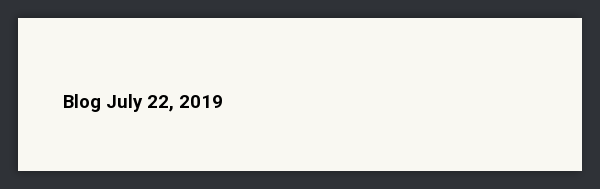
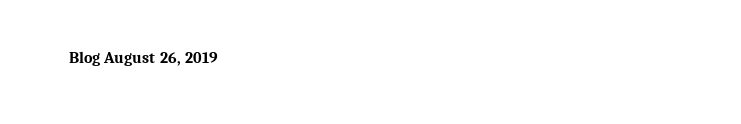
- Blog July 22, 2019
+ Blog August 26, 2019

